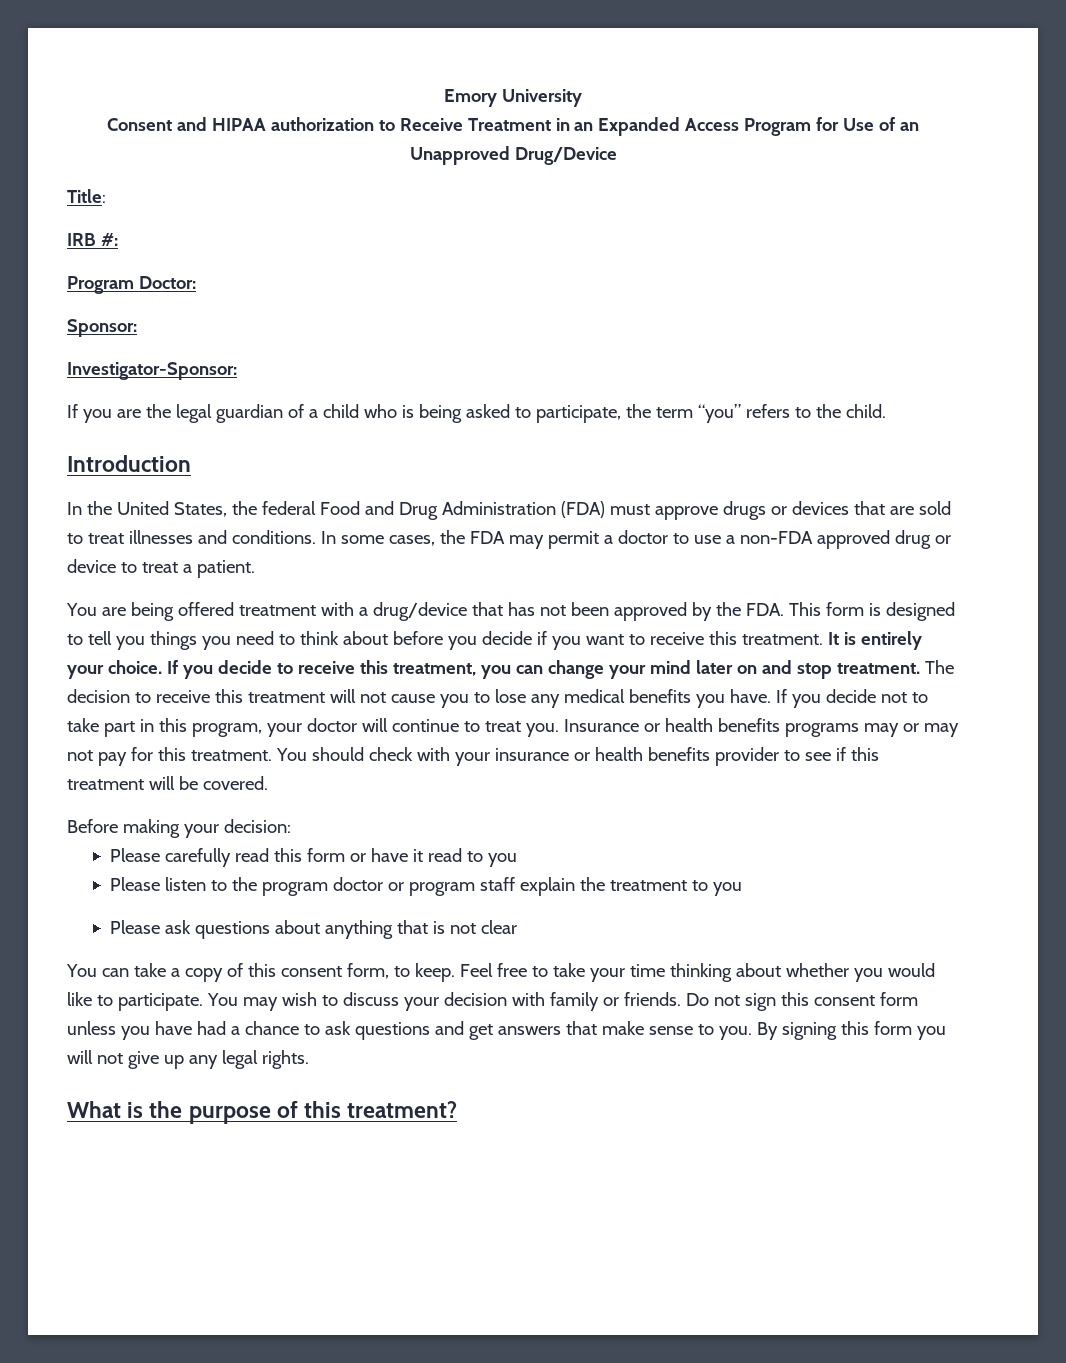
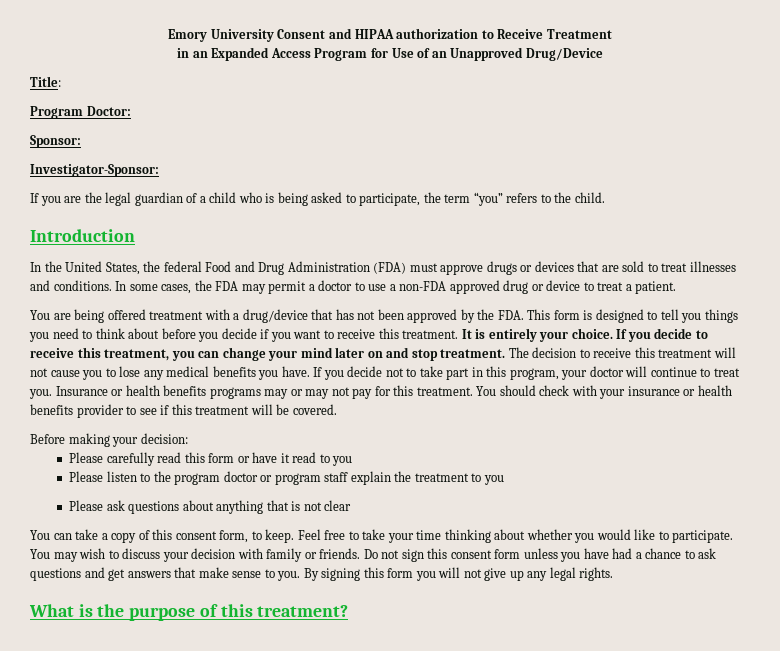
- Emory University
- Consent and HIPAA authorization to Receive Treatment in an Expanded Access Program for Use of an Unapproved Drug/Device
+ Emory University Consent and HIPAA authorization to Receive Treatment
+ in an Expanded Access Program for Use of an Unapproved Drug/Device
- IRB #:

